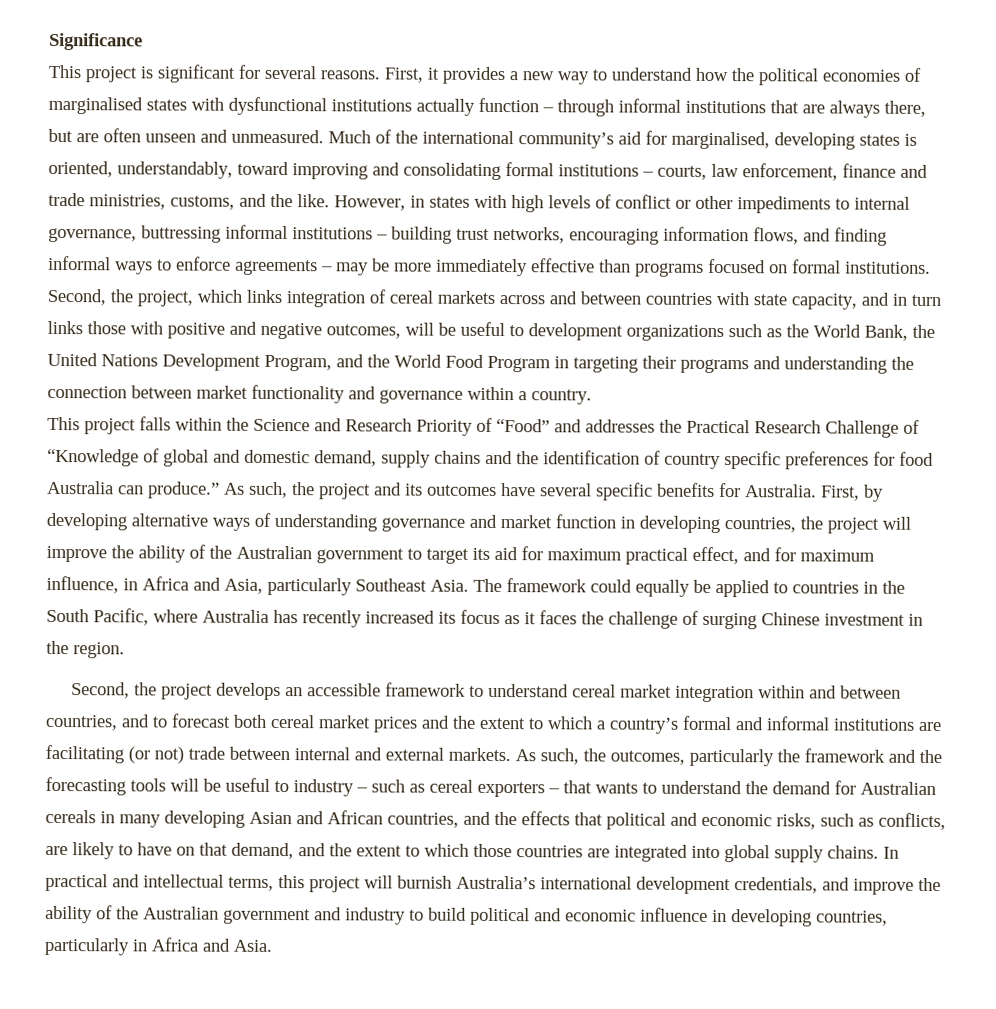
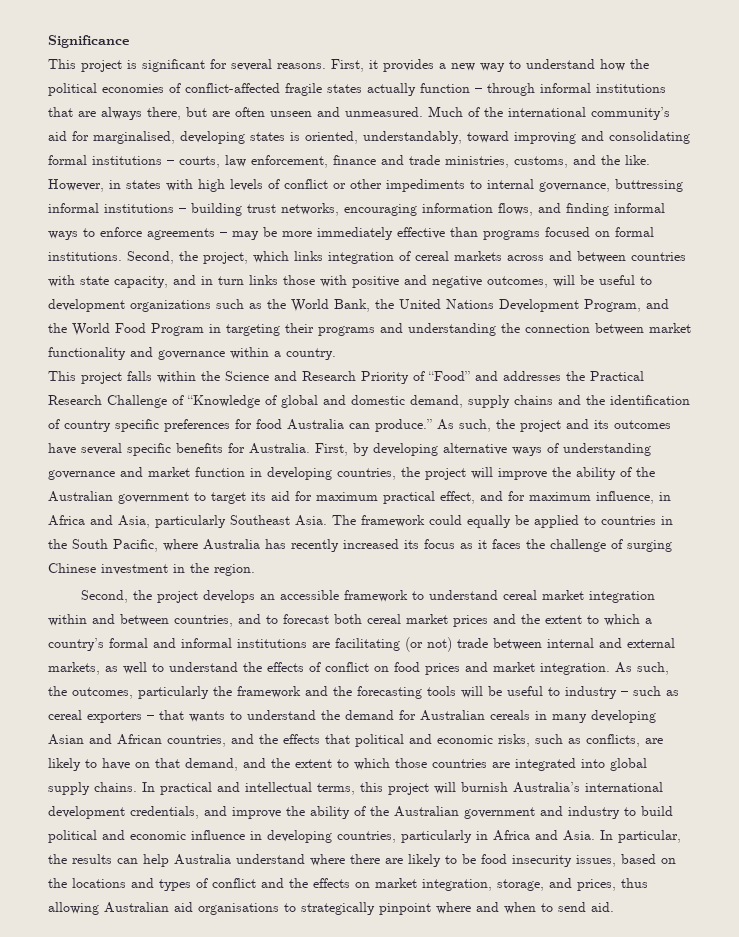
- First, it provides a new way to understand how the political economies of marginalised states with dysfunctional institutions actually function – through informal institutions that are always there, but are often unseen and unmeasured.
+ First, it provides a new way to understand how the political economies of conflict-affected fragile states actually function – through informal institutions that are always there, but are often unseen and unmeasured.
- Second, the project develops an accessible framework to understand cereal market integration within and between countries, and to forecast both cereal market prices and the extent to which a country’s formal and informal institutions are facilitating (or not) trade between internal and external markets.
+ Second, the project develops an accessible framework to understand cereal market integration within and between countries, and to forecast both cereal market prices and the extent to which a country’s formal and informal institutions are facilitating (or not) trade between internal and external markets, as well to understand the effects of conflict on food prices and market integration.
+ In particular, the results can help Australia understand where there are likely to be food insecurity issues, based on the locations and types of conflict and the effects on market integration, storage, and prices, thus allowing Australian aid organisations to strategically pinpoint where and when to send aid.

